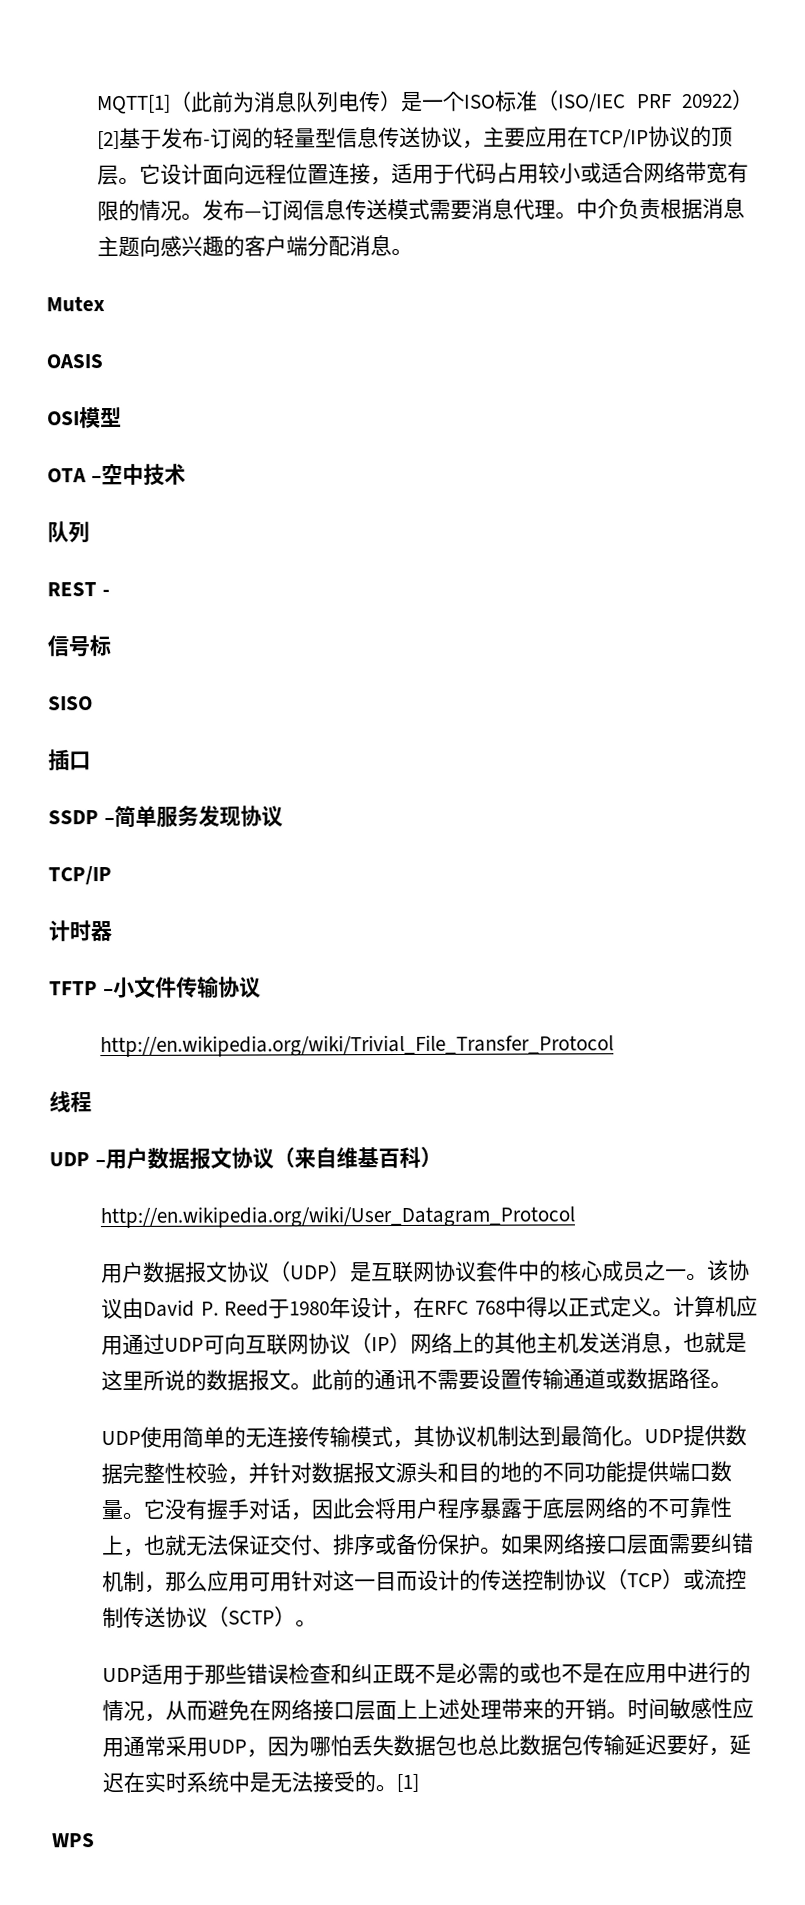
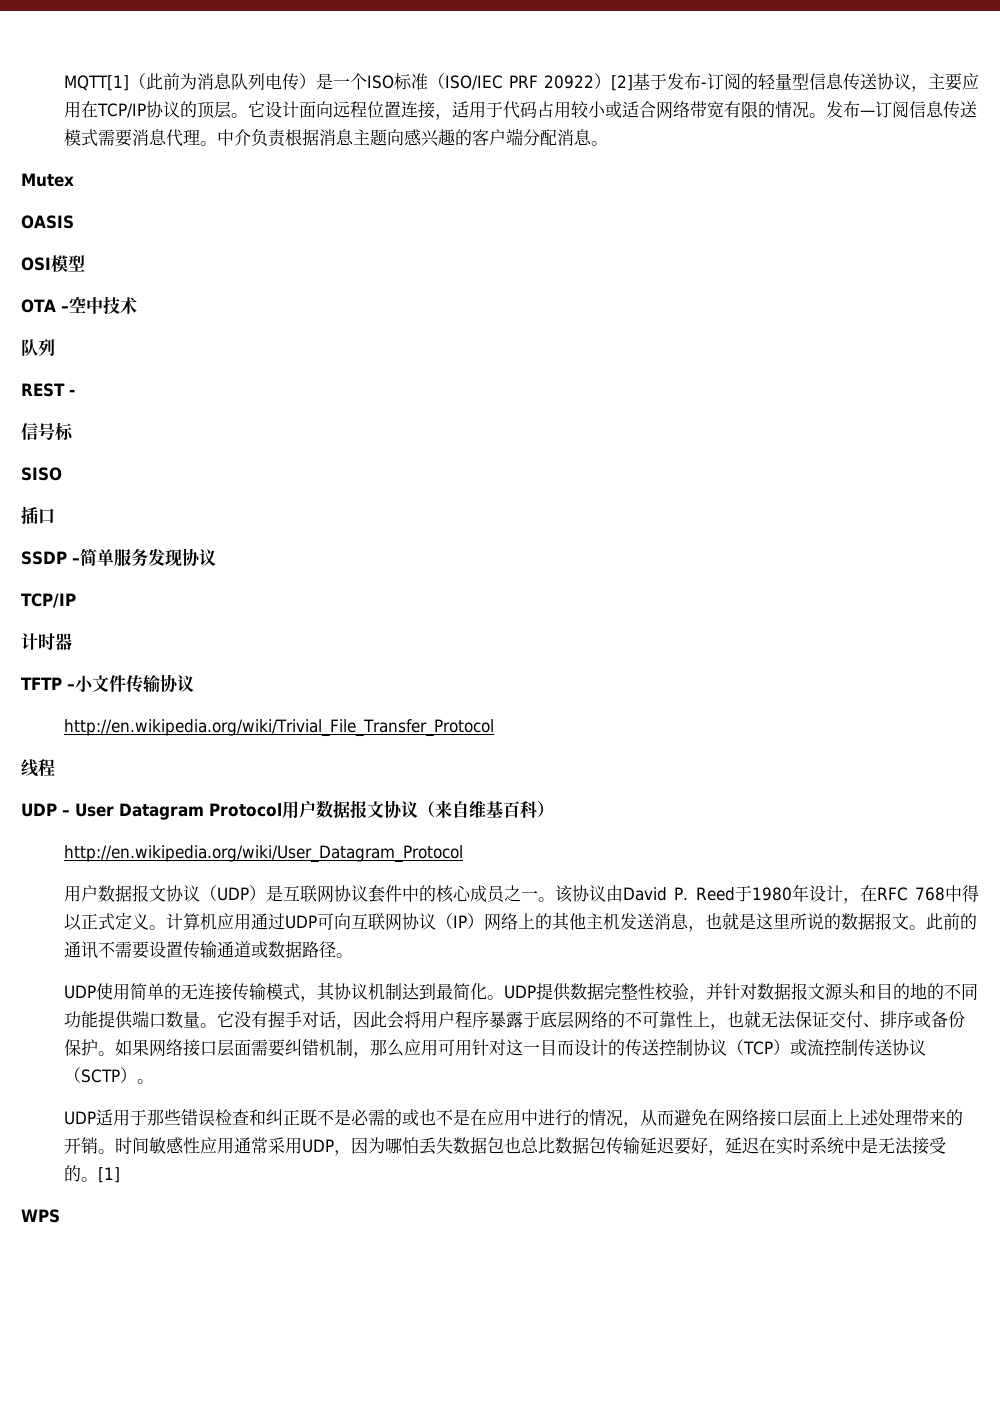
- UDP –用户数据报文协议（来自维基百科）
+ UDP – User Datagram Protocol用户数据报文协议（来自维基百科）

